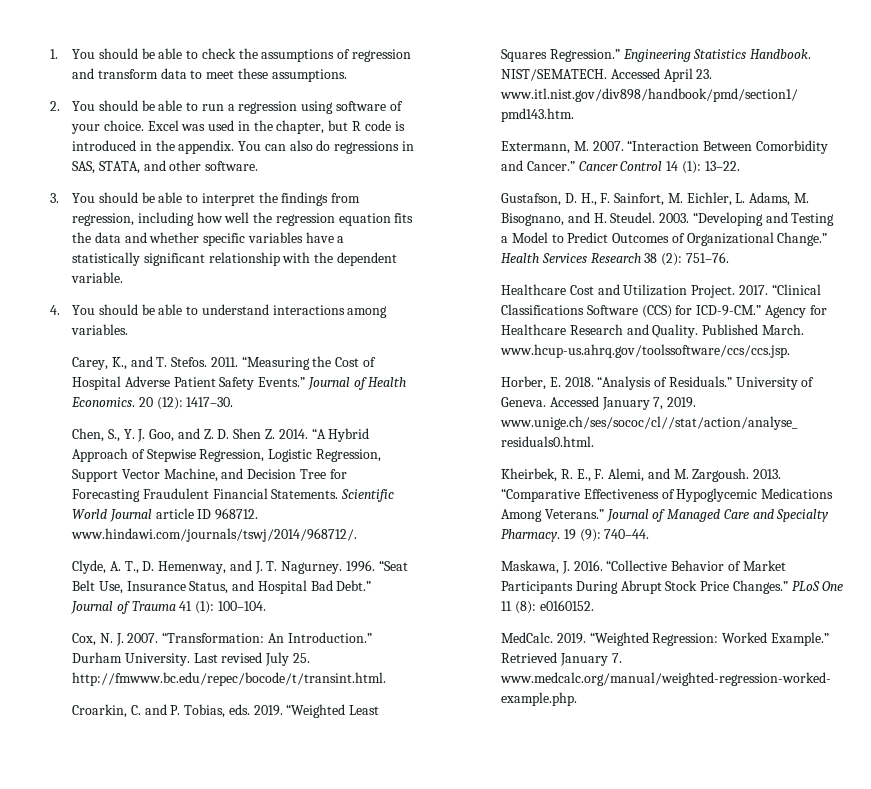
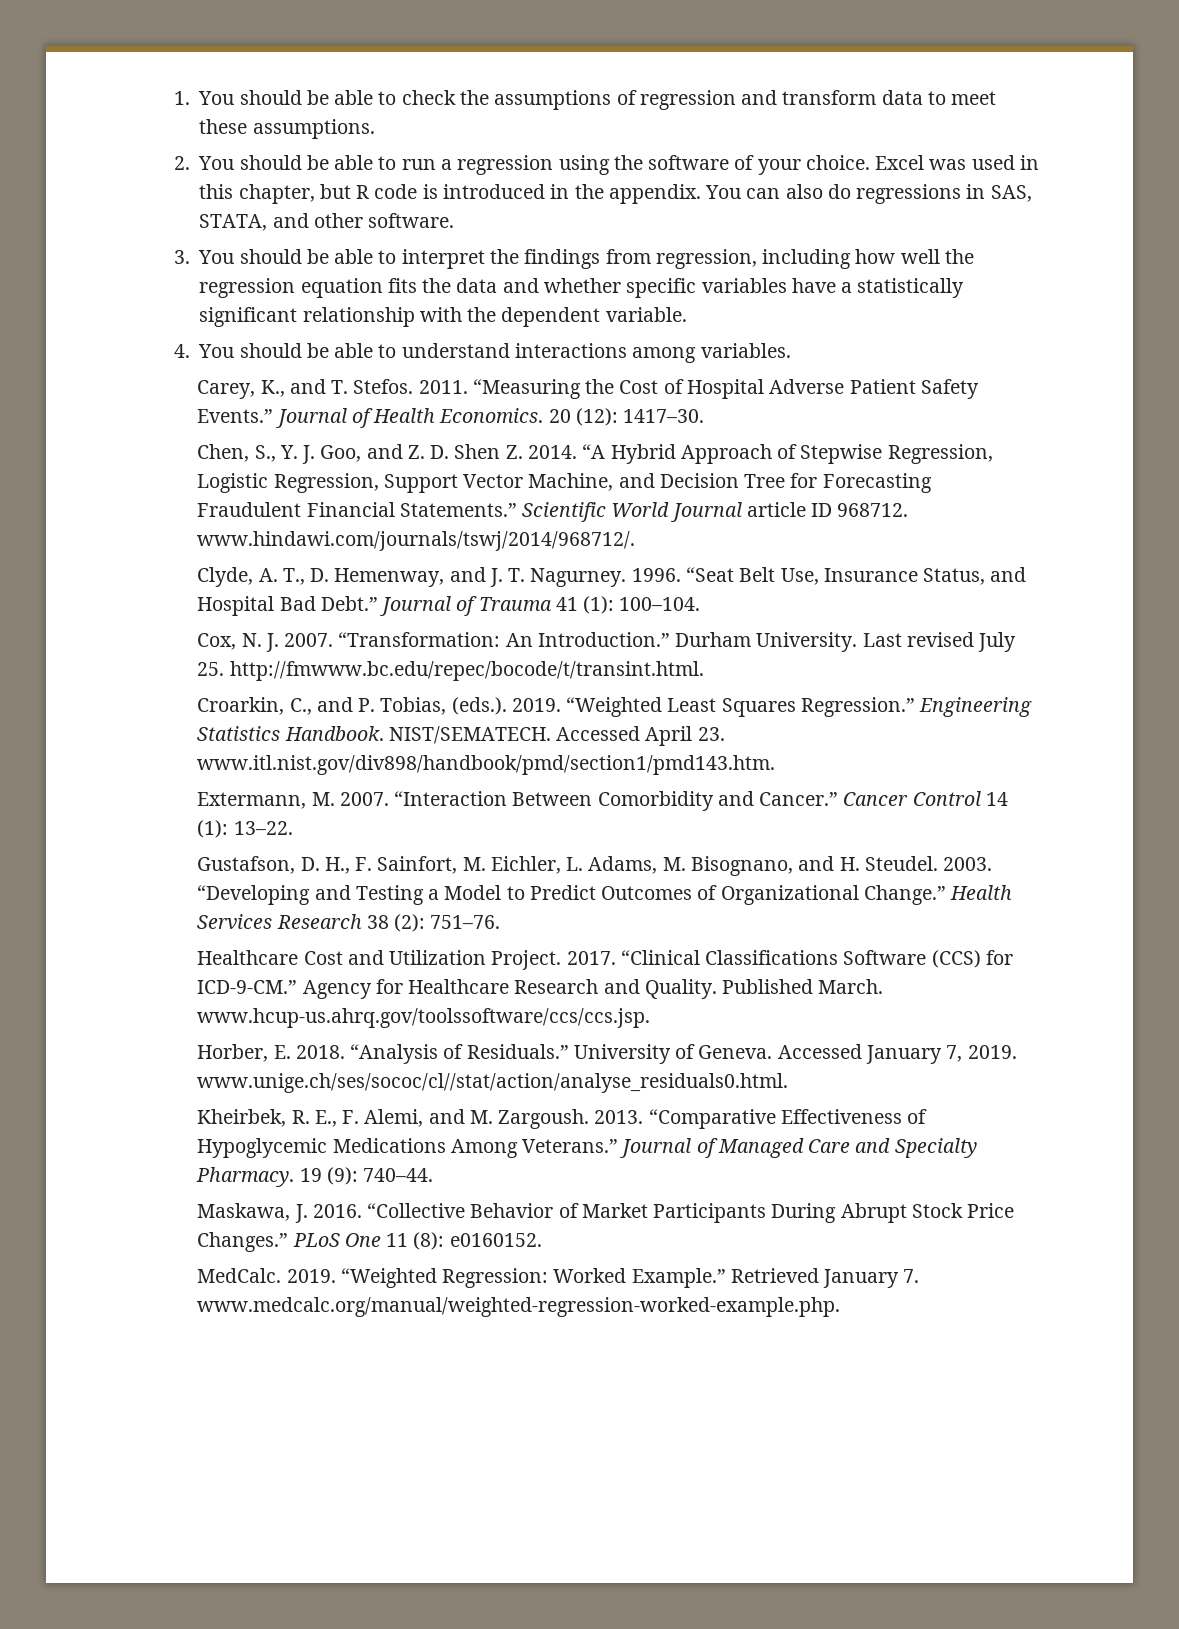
- 2. You should be able to run a regression using software of your choice.
+ 2. You should be able to run a regression using the software of your choice.
- Excel was used in the chapter, but R code is introduced in the appendix.
+ Excel was used in this chapter, but R code is introduced in the appendix.
- “A Hybrid Approach of Stepwise Regression, Logistic Regression, Support Vector Machine, and Decision Tree for Forecasting Fraudulent Financial Statements.
+ “A Hybrid Approach of Stepwise Regression, Logistic Regression, Support Vector Machine, and Decision Tree for Forecasting Fraudulent Financial Statements.”
- Croarkin, C. and P. Tobias, eds. 2019.
+ Croarkin, C., and P. Tobias, (eds.). 2019.

